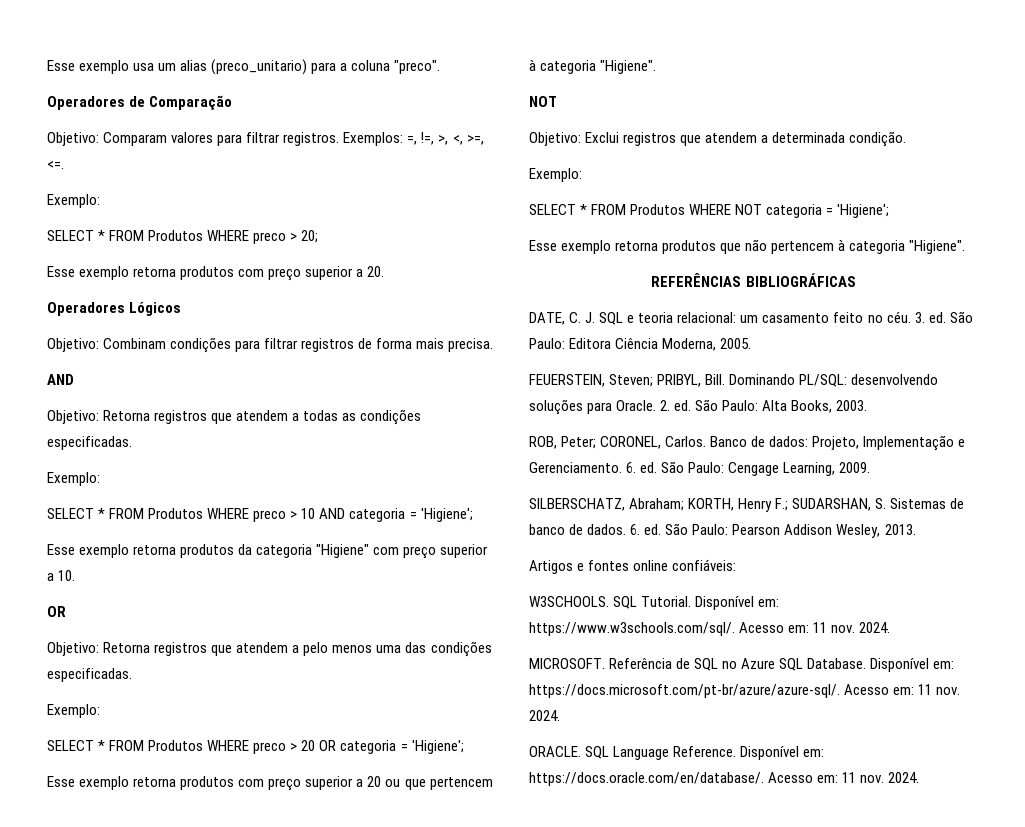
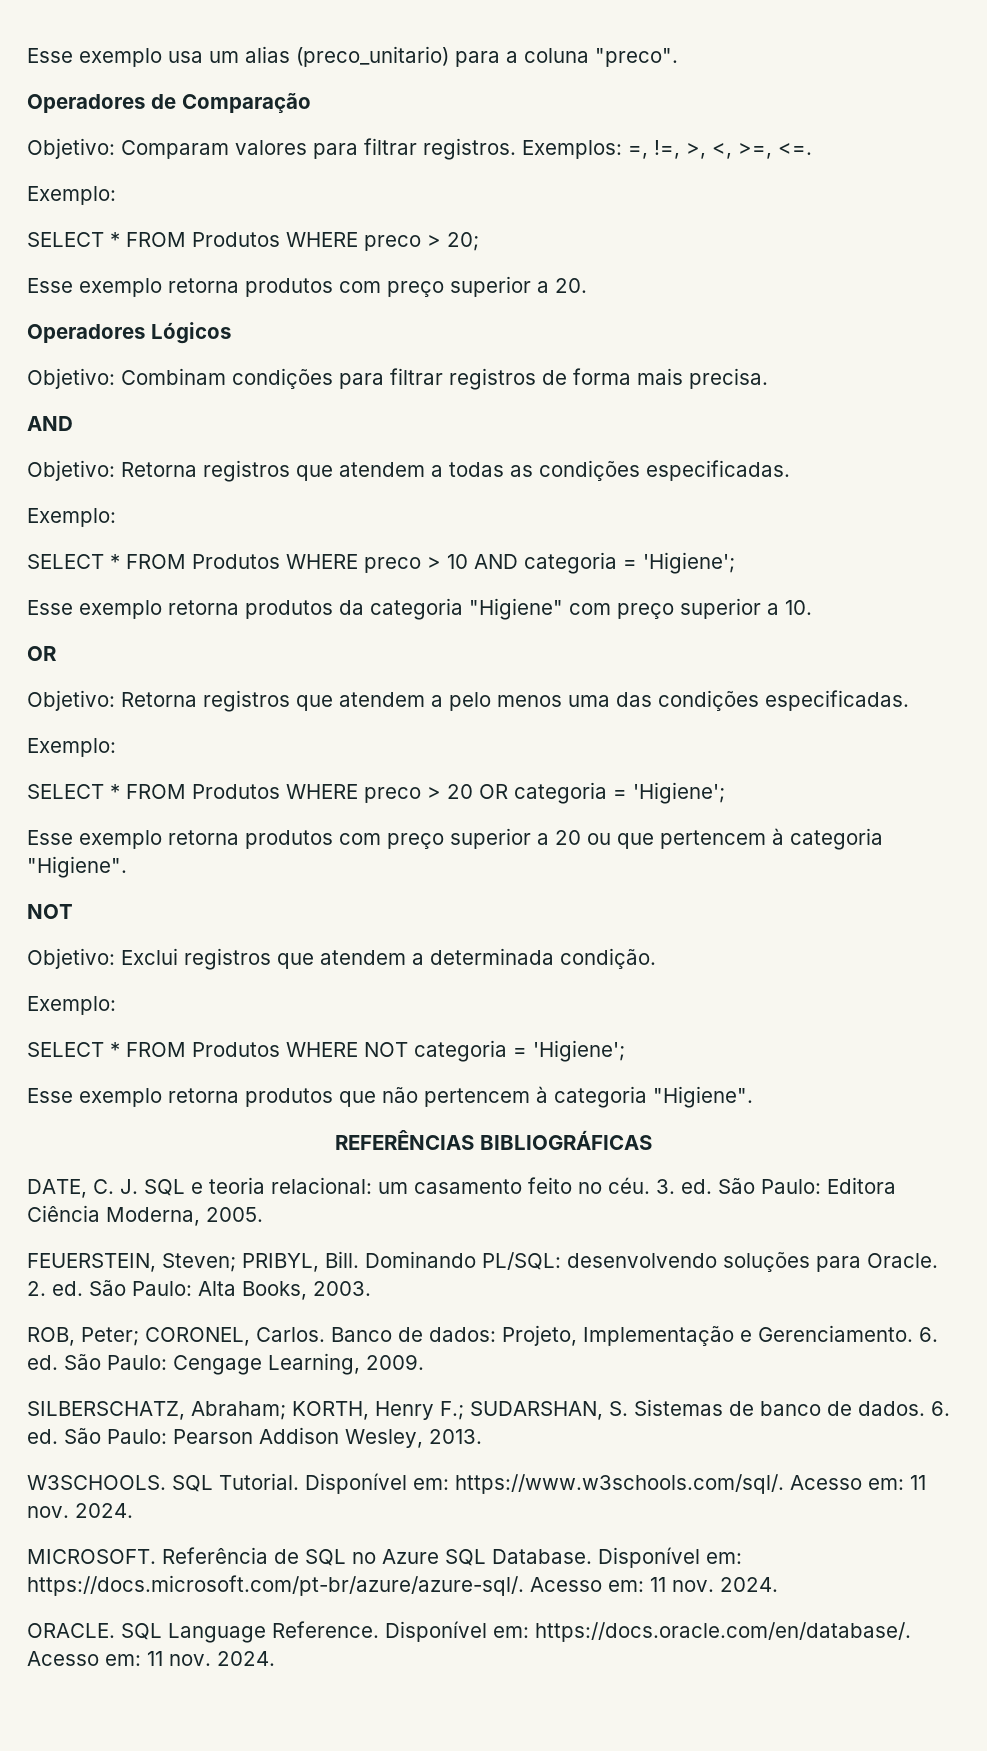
- Artigos e fontes online confiáveis:

